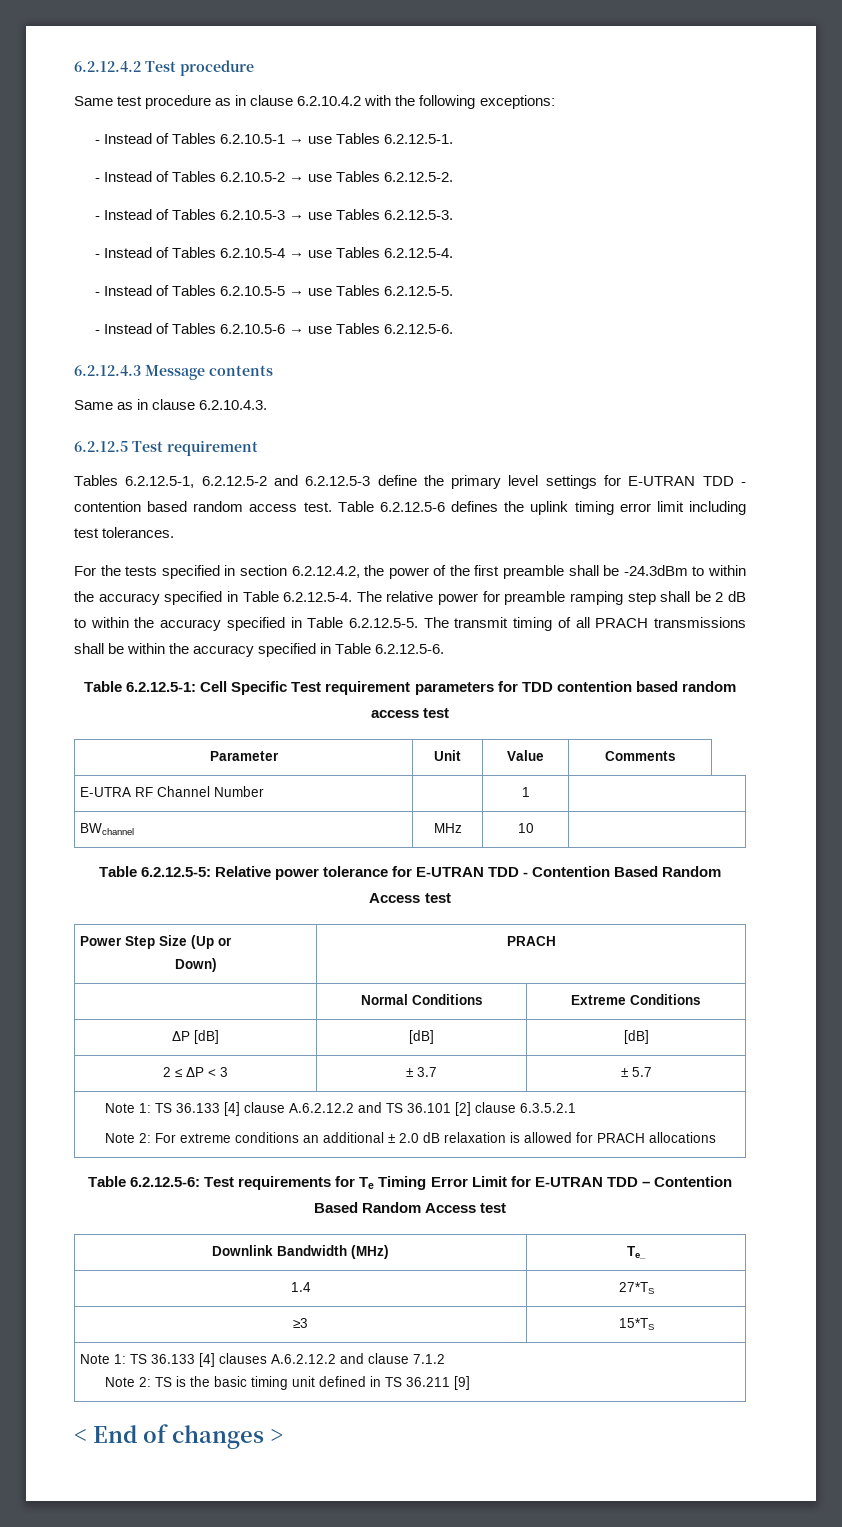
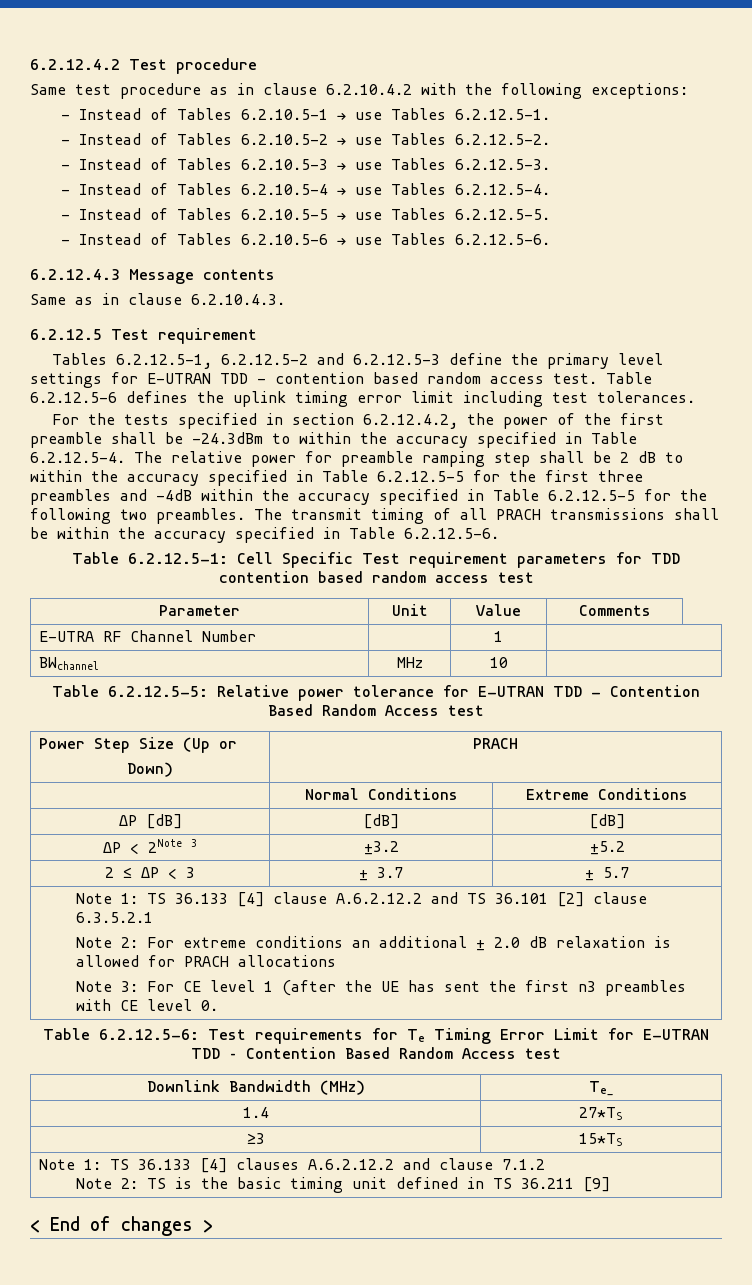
- For the tests specified in section 6.2.12.4.2, the power of the first preamble shall be -24.3dBm to within the accuracy specified in Table 6.2.12.5-4. The relative power for preamble ramping step shall be 2 dB to within the accuracy specified in Table 6.2.12.5-5. The transmit timing of all PRACH transmissions shall be within the accuracy specified in Table 6.2.12.5-6.
+ For the tests specified in section 6.2.12.4.2, the power of the first preamble shall be -24.3dBm to within the accuracy specified in Table 6.2.12.5-4. The relative power for preamble ramping step shall be 2 dB to within the accuracy specified in Table 6.2.12.5-5 for the first three preambles and -4dB within the accuracy specified in Table 6.2.12.5-5 for the following two preambles. The transmit timing of all PRACH transmissions shall be within the accuracy specified in Table 6.2.12.5-6.
+ ΔP < 2Note 3 | ±3.2 | ±5.2
+ Note 3: For CE level 1 (after the UE has sent the first n3 preambles with CE level 0.

